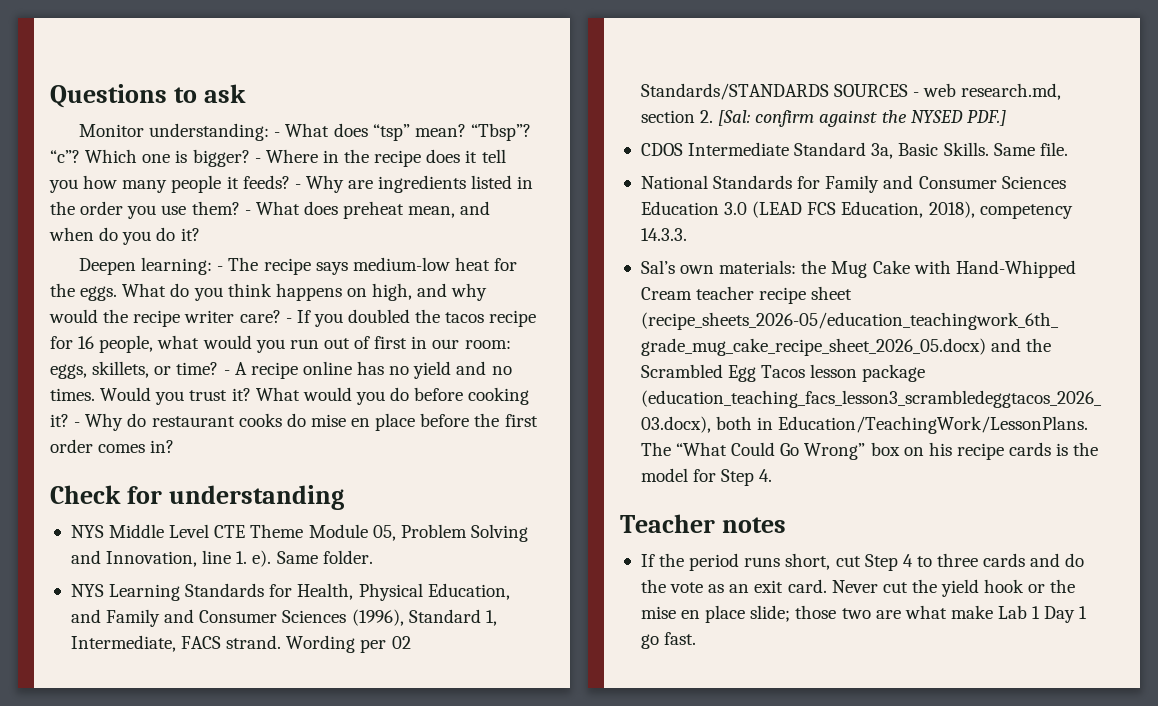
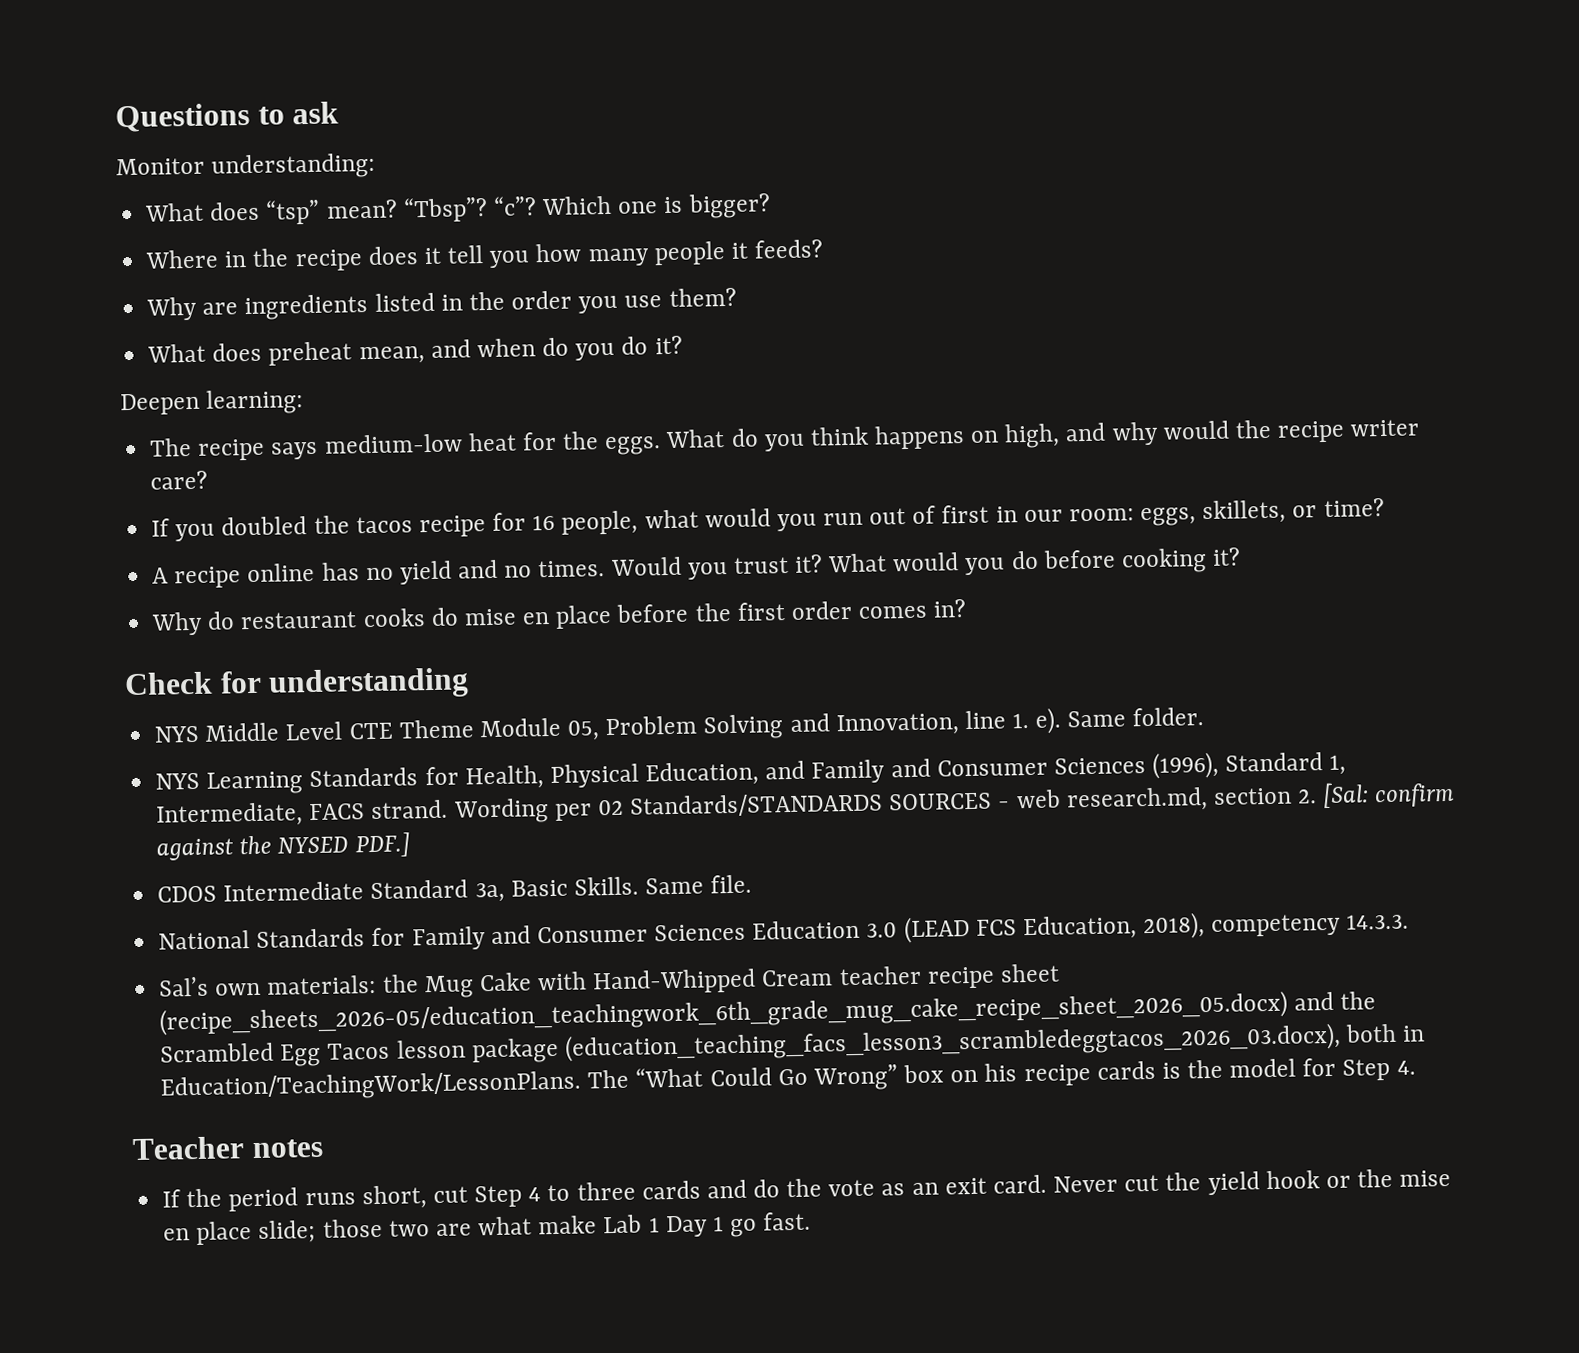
- Monitor understanding: - What does “tsp” mean?
+ Monitor understanding:
+ What does “tsp” mean?
- Which one is bigger? - Where in the recipe does it tell you how many people it feeds? - Why are ingredients listed in the order you use them? - What does preheat mean, and when do you do it?
+ Which one is bigger?
+ Where in the recipe does it tell you how many people it feeds?
+ Why are ingredients listed in the order you use them?
+ What does preheat mean, and when do you do it?
- Deepen learning: - The recipe says medium-low heat for the eggs.
+ Deepen learning:
+ The recipe says medium-low heat for the eggs.
- What do you think happens on high, and why would the recipe writer care? - If you doubled the tacos recipe for 16 people, what would you run out of first in our room: eggs, skillets, or time? - A recipe online has no yield and no times.
+ What do you think happens on high, and why would the recipe writer care?
+ If you doubled the tacos recipe for 16 people, what would you run out of first in our room: eggs, skillets, or time?
+ A recipe online has no yield and no times.
- What would you do before cooking it? - Why do restaurant cooks do mise en place before the first order comes in?
+ What would you do before cooking it?
+ Why do restaurant cooks do mise en place before the first order comes in?

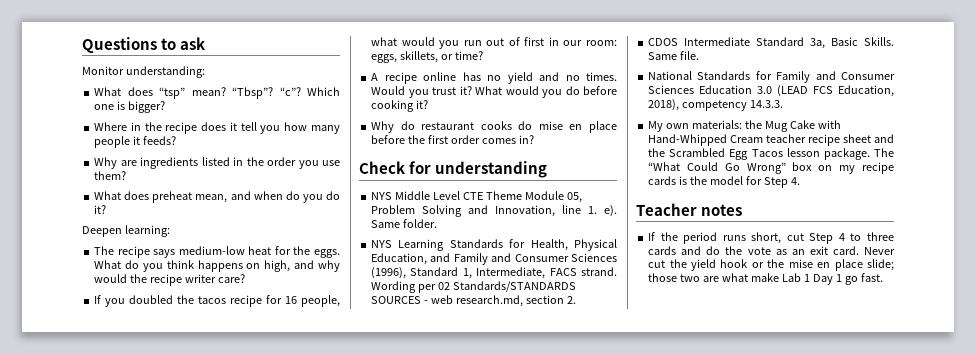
- Wording per 02 Standards/STANDARDS SOURCES - web research.md, section 2. [Sal: confirm against the NYSED PDF.]
+ Wording per 02 Standards/STANDARDS SOURCES - web research.md, section 2.
- Sal’s own materials: the Mug Cake with Hand-Whipped Cream teacher recipe sheet (recipe_sheets_2026-05/education_teachingwork_6th_grade_mug_cake_recipe_sheet_2026_05.docx) and the Scrambled Egg Tacos lesson package (education_teaching_facs_lesson3_scrambledeggtacos_2026_03.docx), both in Education/TeachingWork/LessonPlans.
+ My own materials: the Mug Cake with Hand-Whipped Cream teacher recipe sheet and the Scrambled Egg Tacos lesson package.
- The “What Could Go Wrong” box on his recipe cards is the model for Step 4.
+ The “What Could Go Wrong” box on my recipe cards is the model for Step 4.

